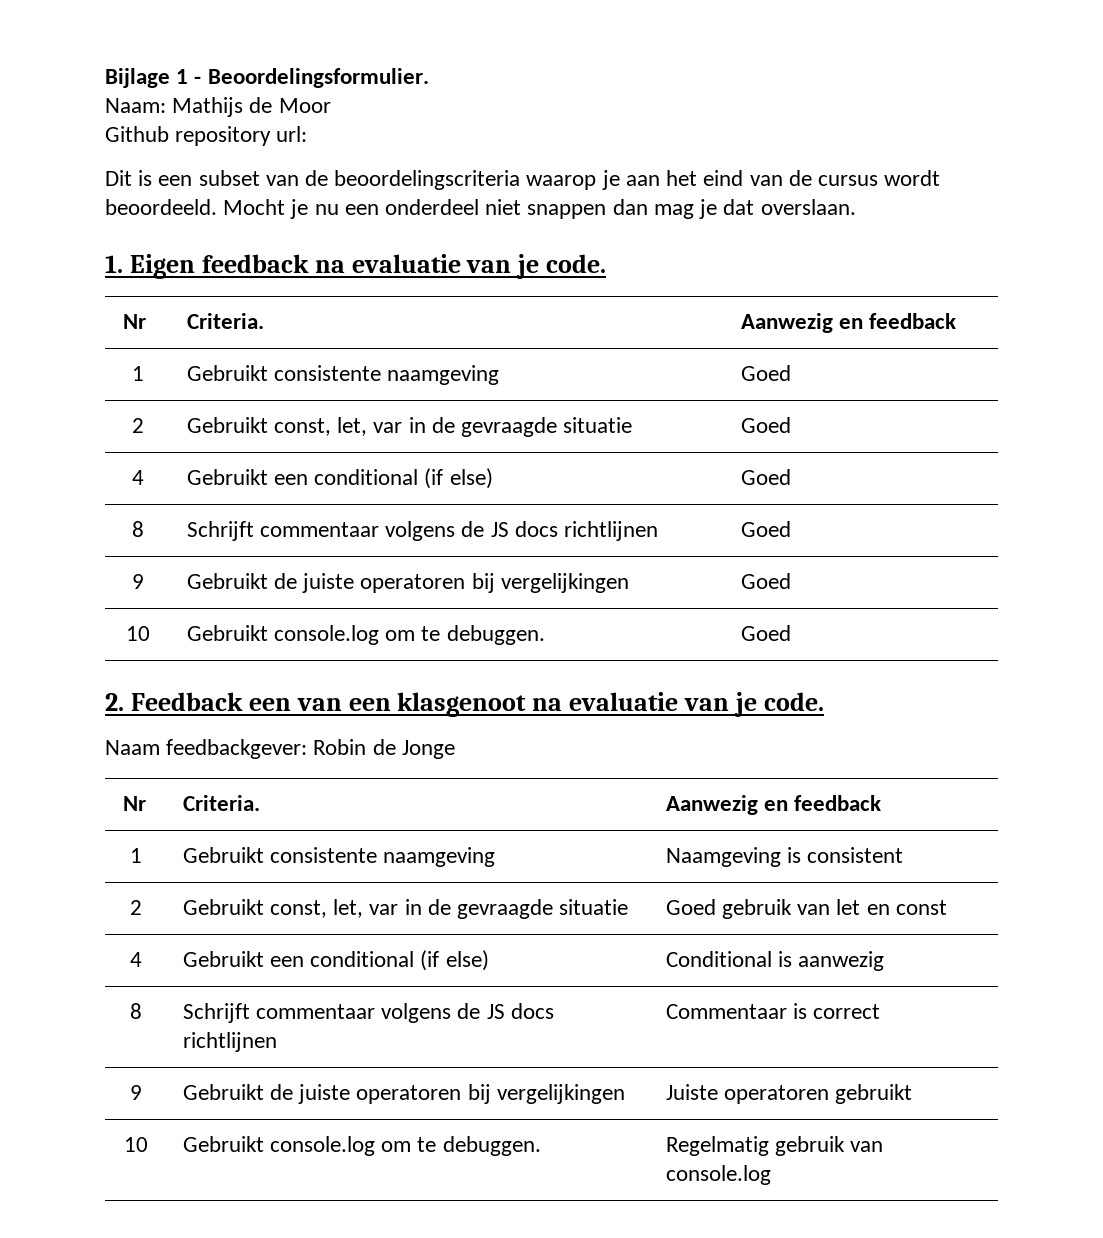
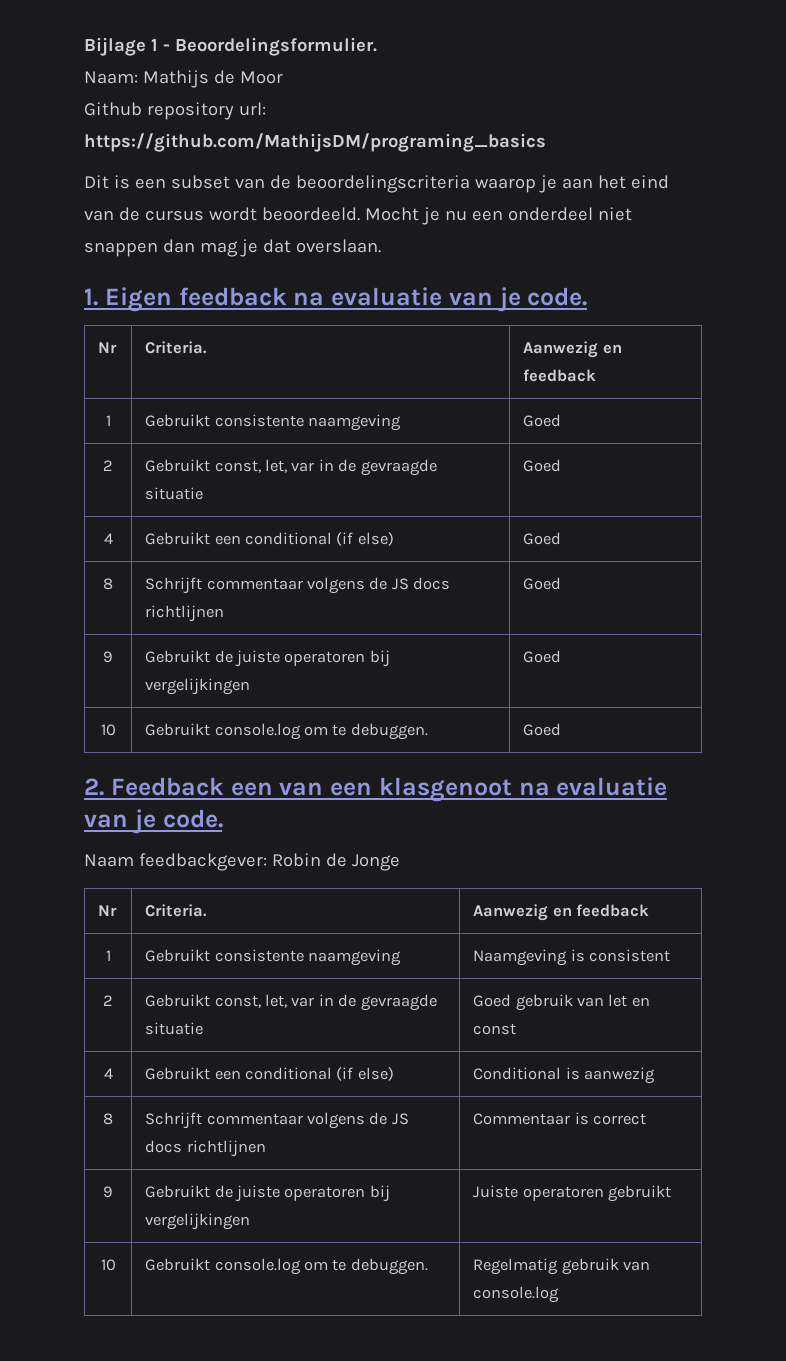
- Github repository url:
+ Github repository url: https://github.com/MathijsDM/programing_basics

